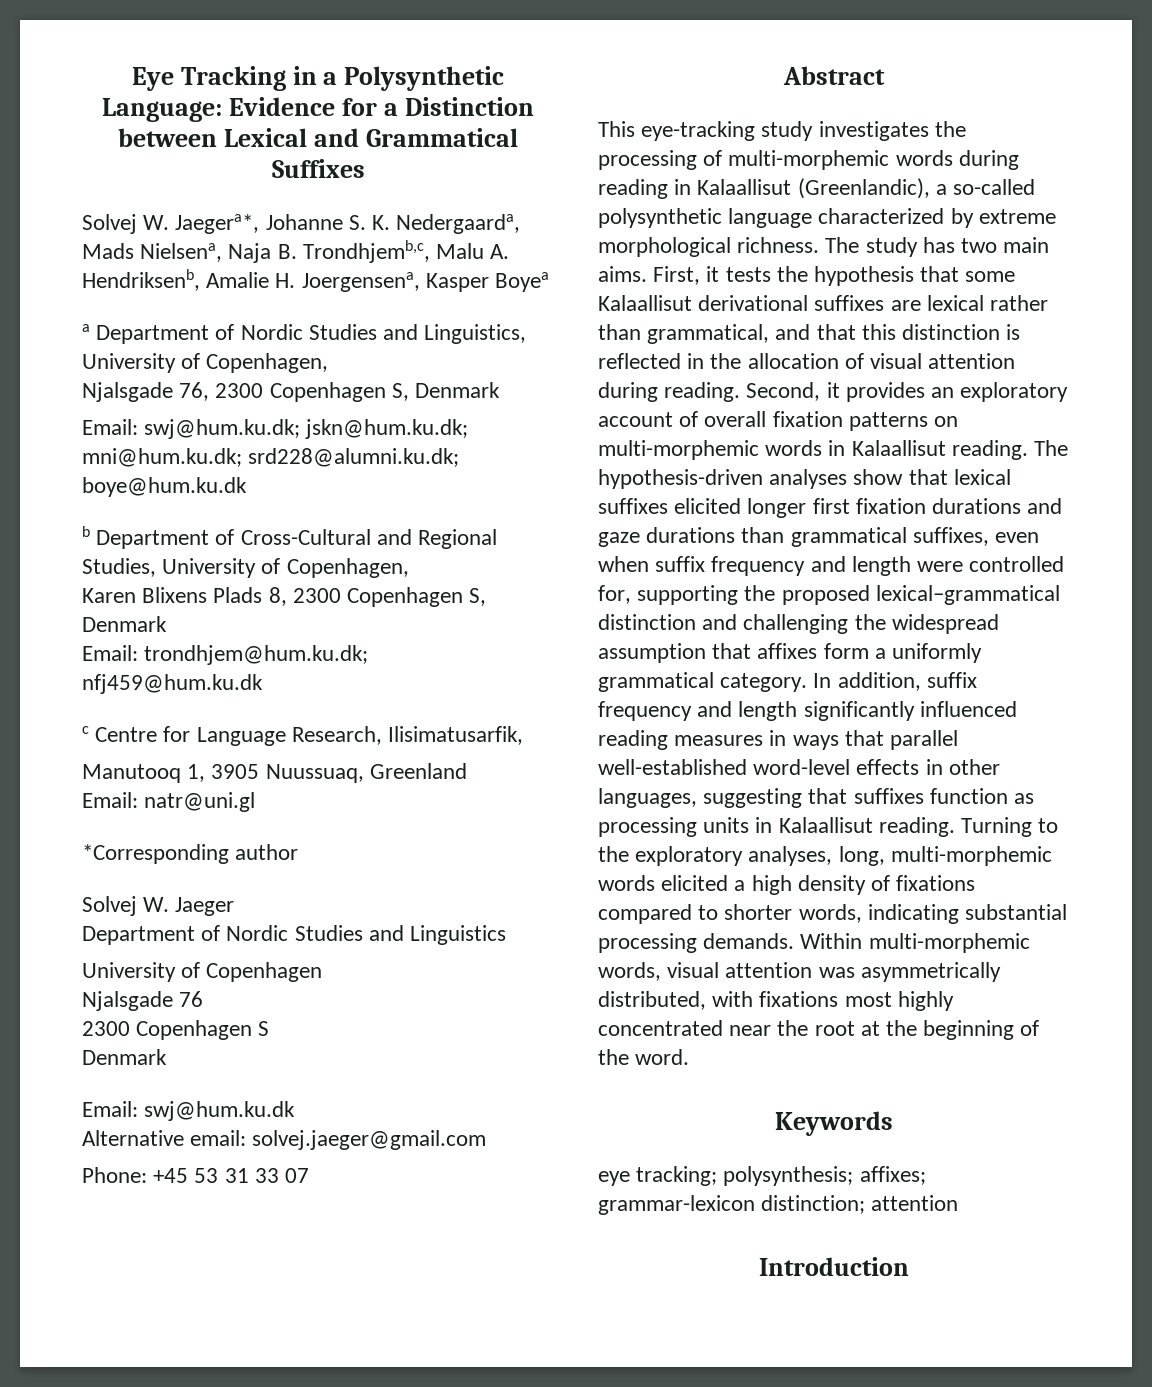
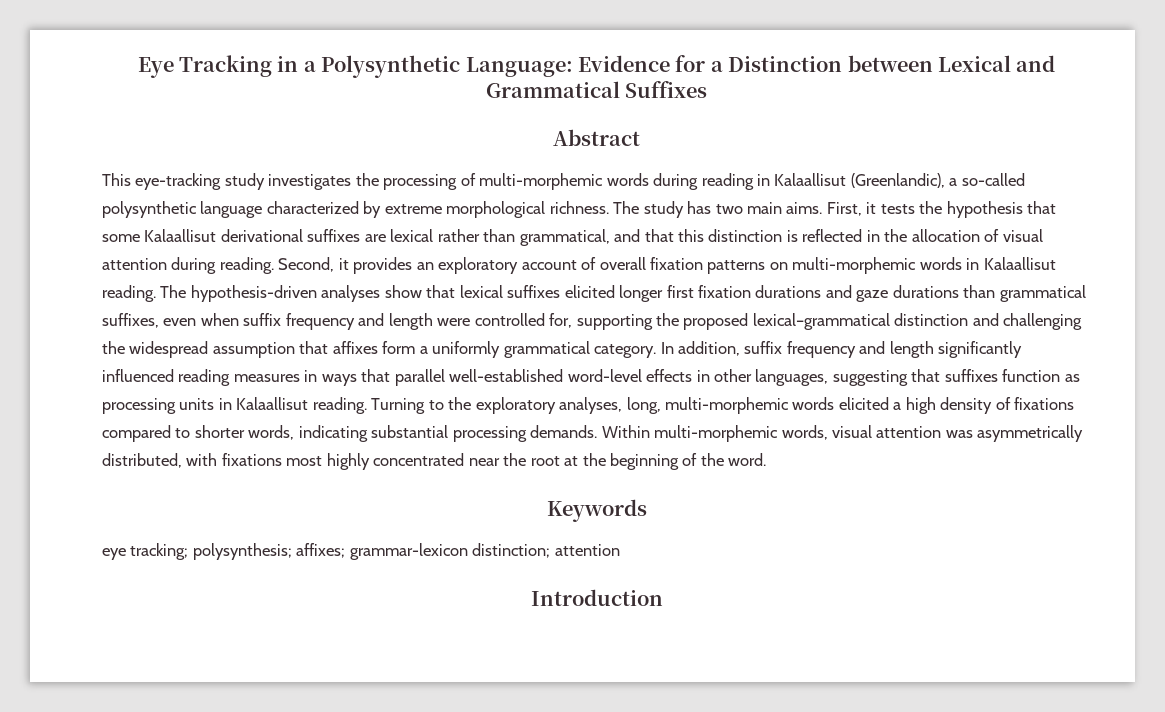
- Solvej W. Jaegera*, Johanne S. K. Nedergaarda, Mads Nielsena, Naja B. Trondhjemb,c, Malu A. Hendriksenb, Amalie H. Joergensena, Kasper Boyea
- a Department of Nordic Studies and Linguistics, University of Copenhagen,
- Njalsgade 76, 2300 Copenhagen S, Denmark
- Email: swj@hum.ku.dk; jskn@hum.ku.dk; mni@hum.ku.dk; srd228@alumni.ku.dk; boye@hum.ku.dk
- b Department of Cross-Cultural and Regional Studies, University of Copenhagen,
- Karen Blixens Plads 8, 2300 Copenhagen S, Denmark
- Email: trondhjem@hum.ku.dk; nfj459@hum.ku.dk
- c Centre for Language Research, Ilisimatusarfik,
- Manutooq 1, 3905 Nuussuaq, Greenland
- Email: natr@uni.gl
- *Corresponding author
- Solvej W. Jaeger
- Department of Nordic Studies and Linguistics
- University of Copenhagen
- Njalsgade 76
- 2300 Copenhagen S
- Denmark
- Email: swj@hum.ku.dk
- Alternative email: solvej.jaeger@gmail.com
- Phone: +45 53 31 33 07

